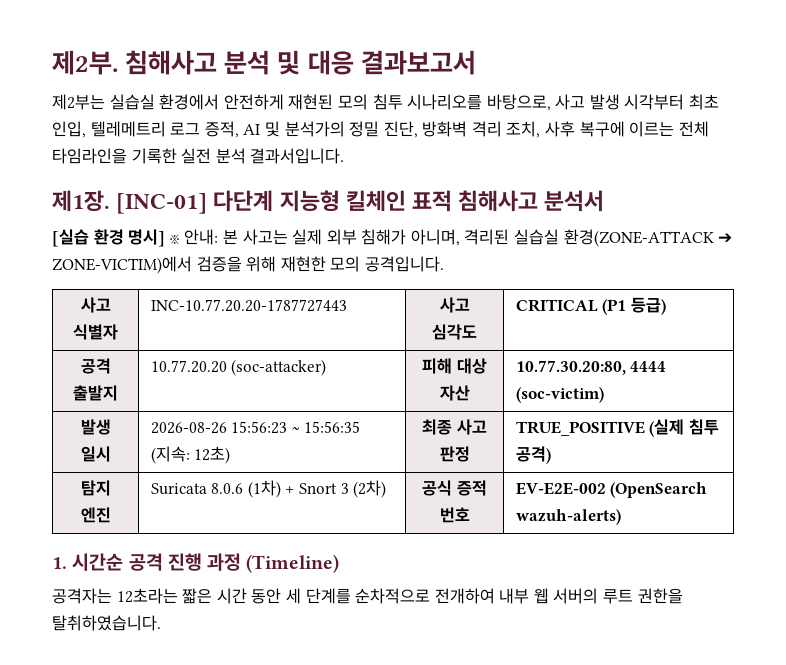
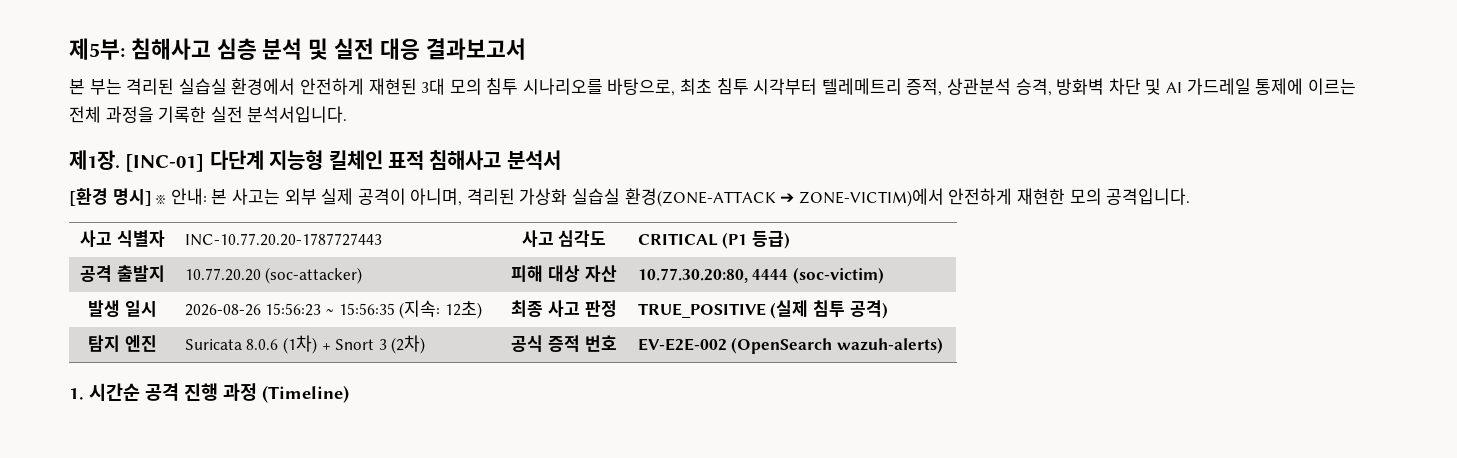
- 제2부. 침해사고 분석 및 대응 결과보고서
+ 제5부: 침해사고 심층 분석 및 실전 대응 결과보고서
- 제2부는 실습실 환경에서 안전하게 재현된 모의 침투 시나리오를 바탕으로, 사고 발생 시각부터 최초 인입, 텔레메트리 로그 증적, AI 및 분석가의 정밀 진단, 방화벽 격리 조치, 사후 복구에 이르는 전체 타임라인을 기록한 실전 분석 결과서입니다.
+ 본 부는 격리된 실습실 환경에서 안전하게 재현된 3대 모의 침투 시나리오를 바탕으로, 최초 침투 시각부터 텔레메트리 증적, 상관분석 승격, 방화벽 차단 및 AI 가드레일 통제에 이르는 전체 과정을 기록한 실전 분석서입니다.
- [실습 환경 명시] ※ 안내: 본 사고는 실제 외부 침해가 아니며, 격리된 실습실 환경(ZONE-ATTACK ➔ ZONE-VICTIM)에서 검증을 위해 재현한 모의 공격입니다.
+ [환경 명시] ※ 안내: 본 사고는 외부 실제 공격이 아니며, 격리된 가상화 실습실 환경(ZONE-ATTACK ➔ ZONE-VICTIM)에서 안전하게 재현한 모의 공격입니다.
- 공격자는 12초라는 짧은 시간 동안 세 단계를 순차적으로 전개하여 내부 웹 서버의 루트 권한을 탈취하였습니다.

